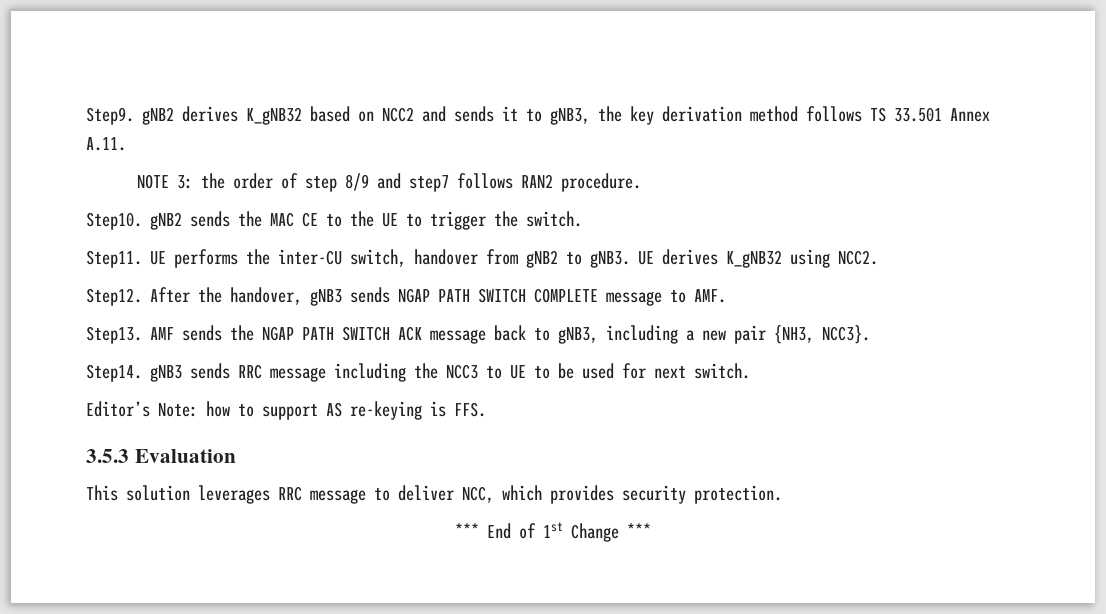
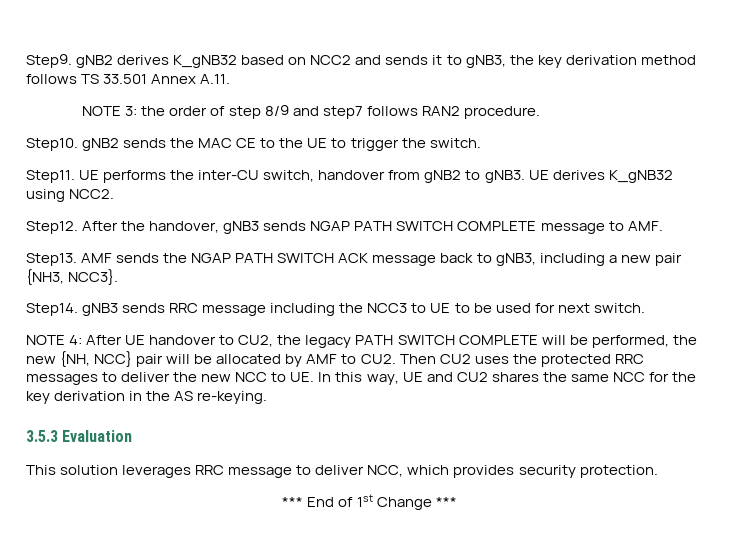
- Editor’s Note: how to support AS re-keying is FFS.
+ NOTE 4: After UE handover to CU2, the legacy PATH SWITCH COMPLETE will be performed, the new {NH, NCC} pair will be allocated by AMF to CU2. Then CU2 uses the protected RRC messages to deliver the new NCC to UE. In this way, UE and CU2 shares the same NCC for the key derivation in the AS re-keying.

